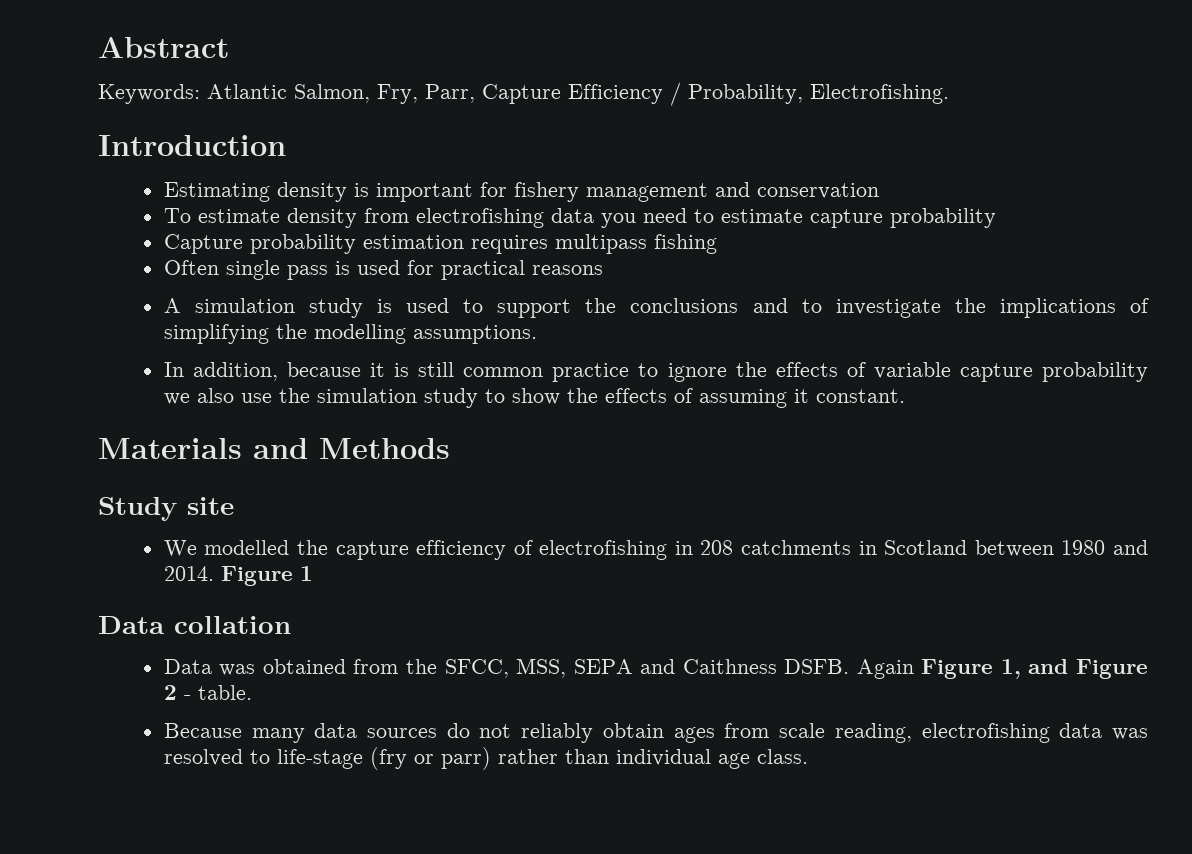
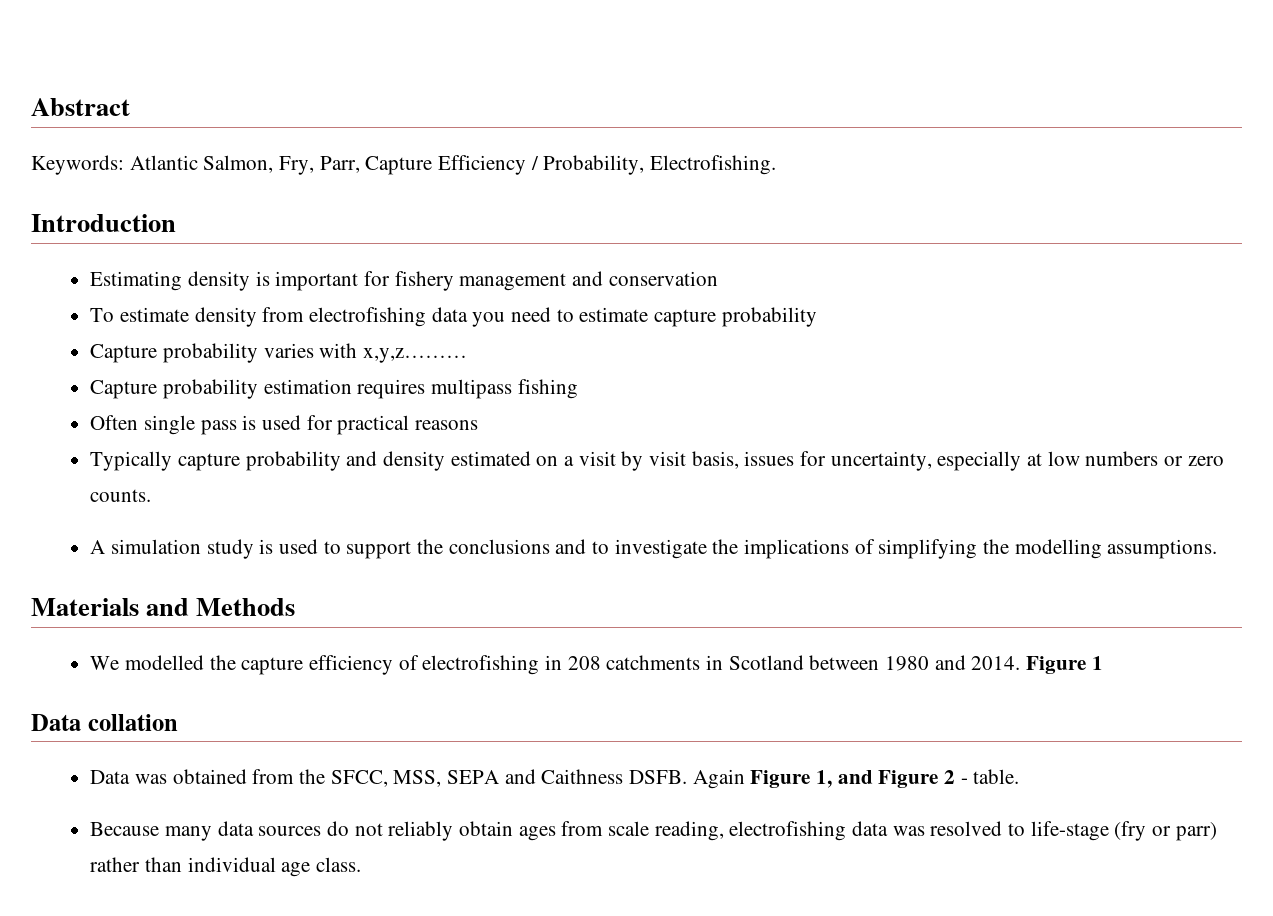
+ Capture probability varies with x,y,z………
+ Typically capture probability and density estimated on a visit by visit basis, issues for uncertainty, especially at low numbers or zero counts.
- In addition, because it is still common practice to ignore the effects of variable capture probability we also use the simulation study to show the effects of assuming it constant.
- Study site

